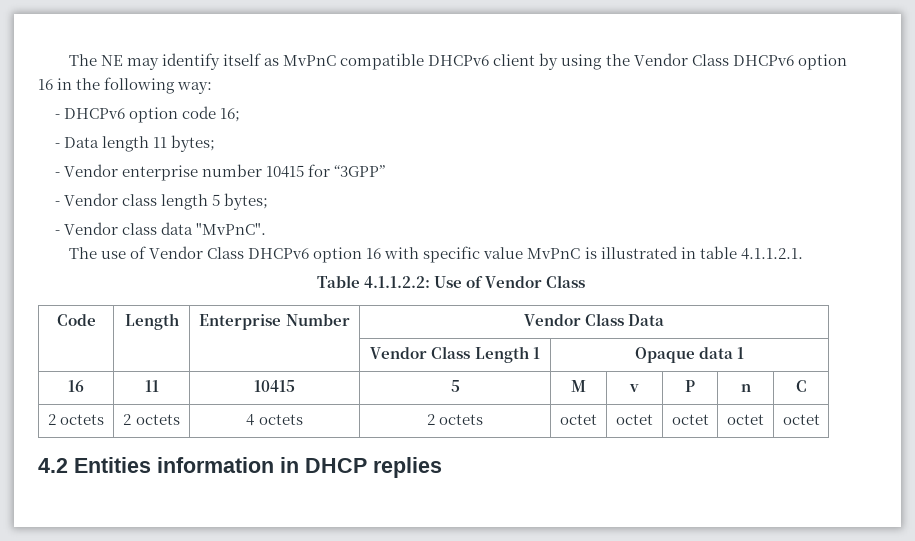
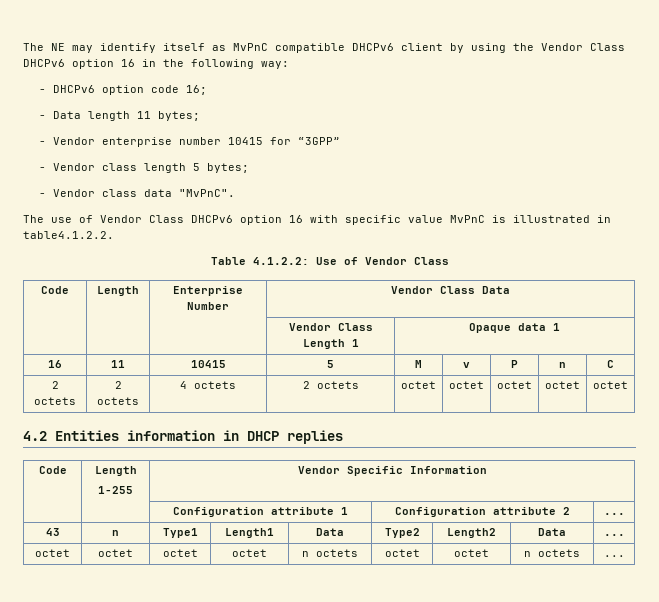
- The use of Vendor Class DHCPv6 option 16 with specific value MvPnC is illustrated in table 4.1.1.2.1.
+ The use of Vendor Class DHCPv6 option 16 with specific value MvPnC is illustrated in table4.1.2.2.
- Table 4.1.1.2.2: Use of Vendor Class
+ Table 4.1.2.2: Use of Vendor Class
  4.2 Entities information in DHCP replies
+ Code | Length
+ 1-255 | Vendor Specific Information
+ | | Configuration attribute 1 | Configuration attribute 2 | ...
+ 43 | n | Type1 | Length1 | Data | Type2 | Length2 | Data | ...
+ octet | octet | octet | octet | n octets | octet | octet | n octets | ...

